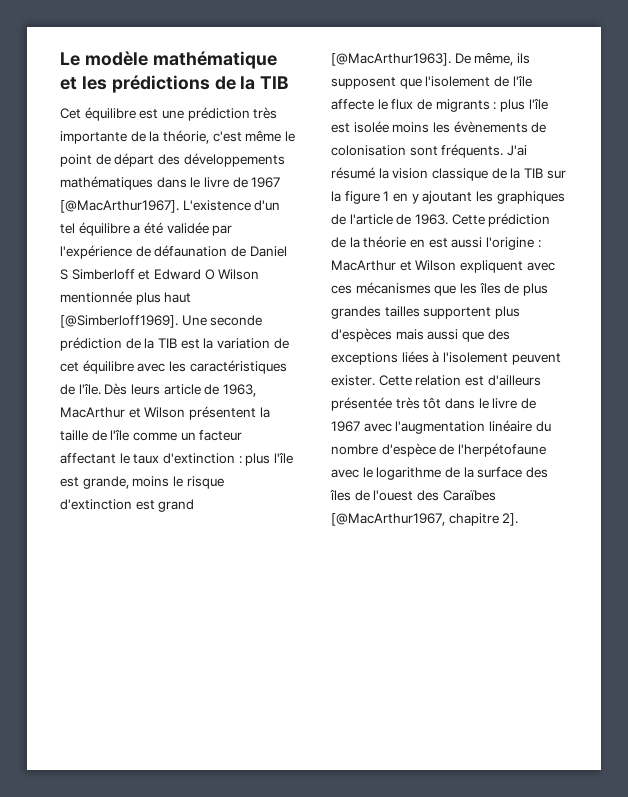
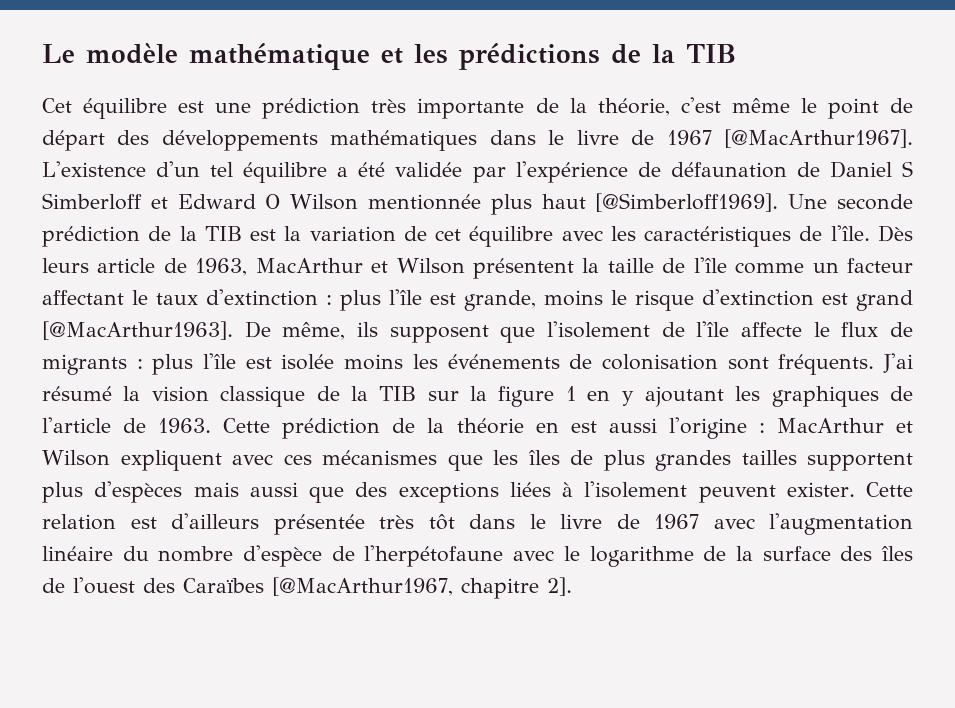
- De même, ils supposent que l'isolement de l'île affecte le flux de migrants : plus l'île est isolée moins les évènements de colonisation sont fréquents.
+ De même, ils supposent que l'isolement de l'île affecte le flux de migrants : plus l'île est isolée moins les événements de colonisation sont fréquents.

